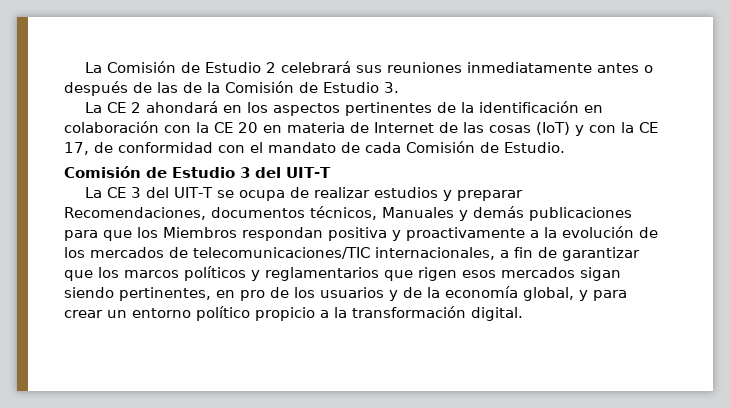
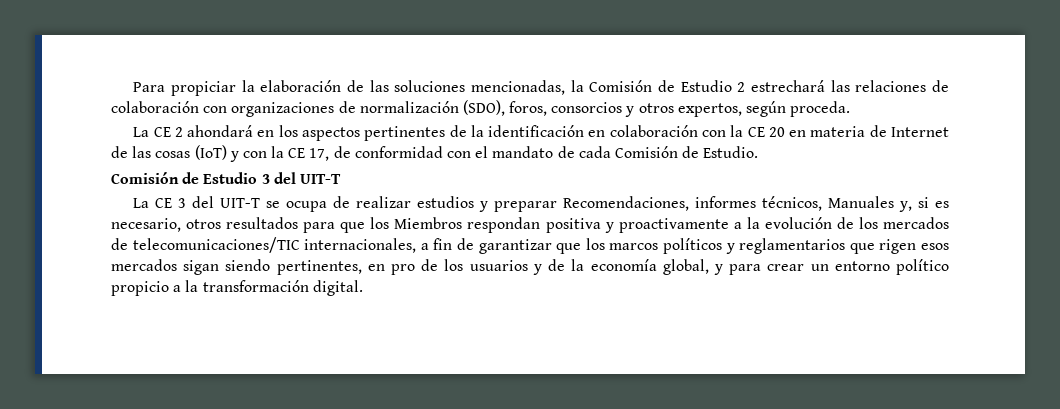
- La Comisión de Estudio 2 celebrará sus reuniones inmediatamente antes o después de las de la Comisión de Estudio 3.
+ Para propiciar la elaboración de las soluciones mencionadas, la Comisión de Estudio 2 estrechará las relaciones de colaboración con organizaciones de normalización (SDO), foros, consorcios y otros expertos, según proceda.
- La CE 3 del UIT-T se ocupa de realizar estudios y preparar Recomendaciones, documentos técnicos, Manuales y demás publicaciones para que los Miembros respondan positiva y proactivamente a la evolución de los mercados de telecomunicaciones/TIC internacionales, a fin de garantizar que los marcos políticos y reglamentarios que rigen esos mercados sigan siendo pertinentes, en pro de los usuarios y de la economía global, y para crear un entorno político propicio a la transformación digital.
+ La CE 3 del UIT-T se ocupa de realizar estudios y preparar Recomendaciones, informes técnicos, Manuales y, si es necesario, otros resultados para que los Miembros respondan positiva y proactivamente a la evolución de los mercados de telecomunicaciones/TIC internacionales, a fin de garantizar que los marcos políticos y reglamentarios que rigen esos mercados sigan siendo pertinentes, en pro de los usuarios y de la economía global, y para crear un entorno político propicio a la transformación digital.

